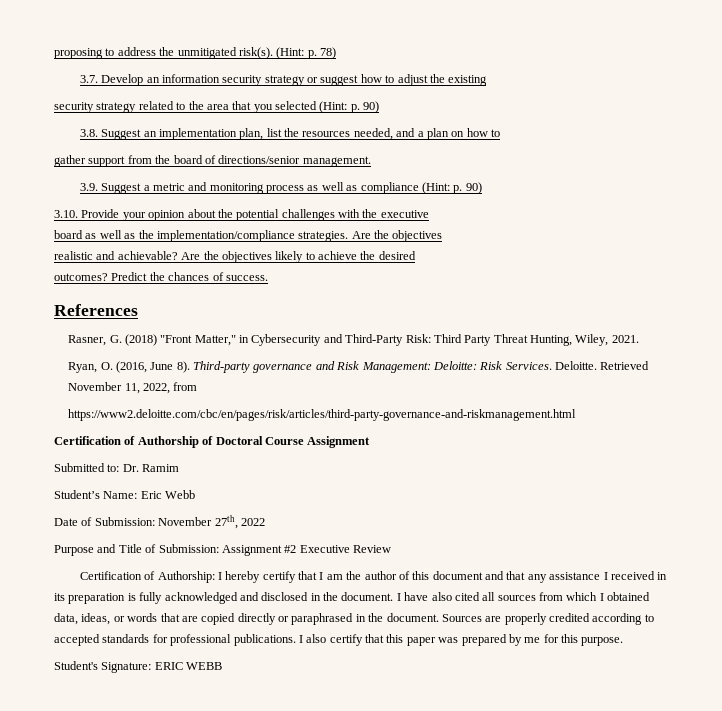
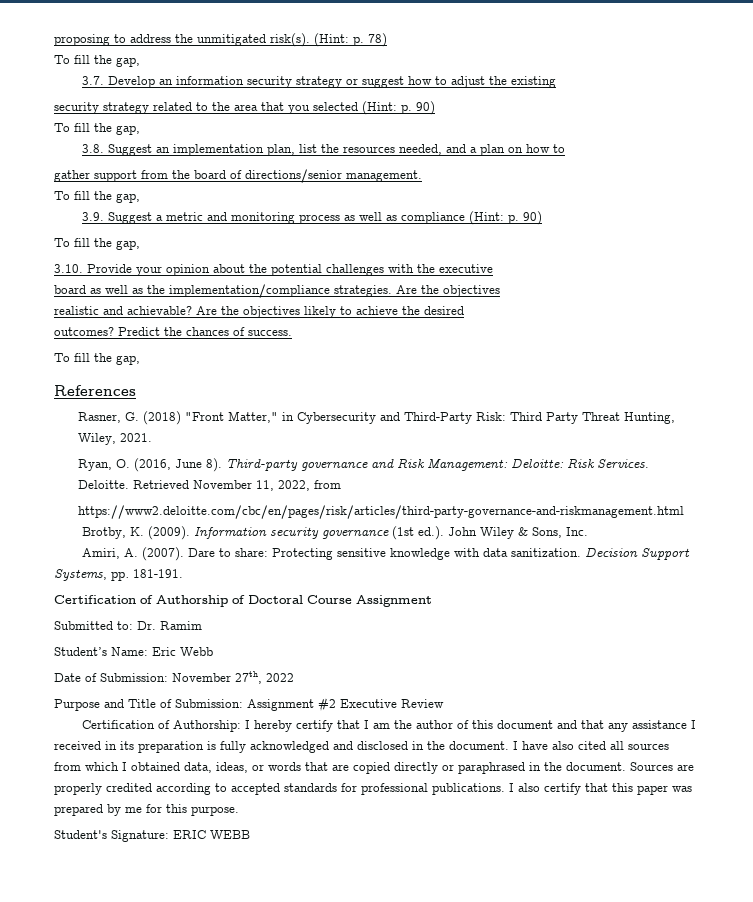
  (Hint: p. 78)
+ To fill the gap,
  security strategy related to the area that you selected (Hint: p. 90)
+ To fill the gap,
  gather support from the board of directions/senior management.
+ To fill the gap,
  3.9. Suggest a metric and monitoring process as well as compliance (Hint: p. 90)
+ To fill the gap,
  Predict the chances of success.
+ To fill the gap,
+ Brotby, K. (2009). Information security governance (1st ed.). John Wiley & Sons, Inc.
+ Amiri, A. (2007). Dare to share: Protecting sensitive knowledge with data sanitization. Decision Support Systems, pp. 181-191.

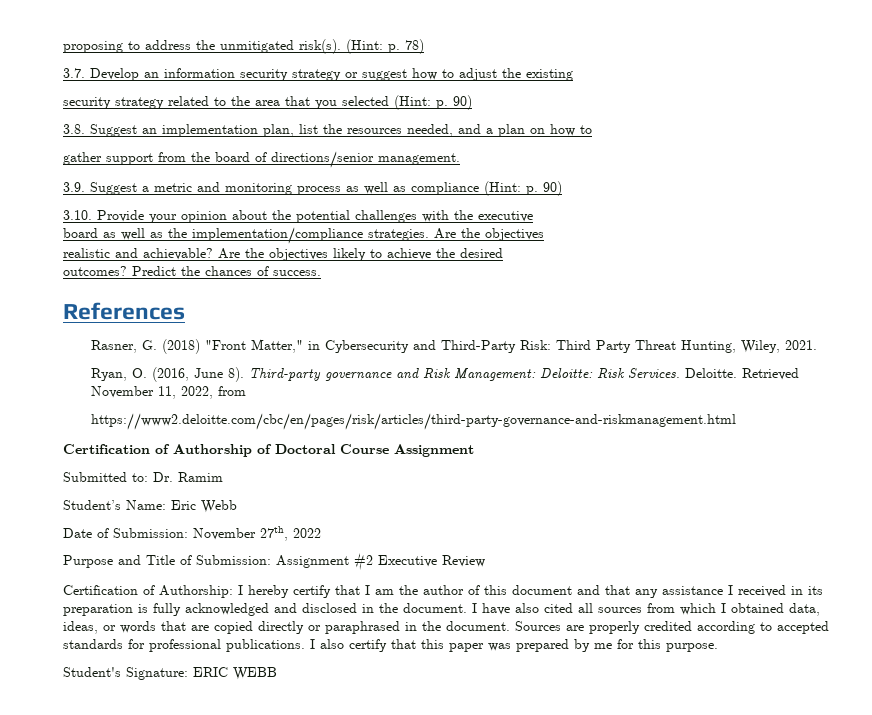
  (Hint: p. 78)
- To fill the gap,
  security strategy related to the area that you selected (Hint: p. 90)
- To fill the gap,
  gather support from the board of directions/senior management.
- To fill the gap,
  3.9. Suggest a metric and monitoring process as well as compliance (Hint: p. 90)
- To fill the gap,
  Predict the chances of success.
- To fill the gap,
- Brotby, K. (2009). Information security governance (1st ed.). John Wiley & Sons, Inc.
- Amiri, A. (2007). Dare to share: Protecting sensitive knowledge with data sanitization. Decision Support Systems, pp. 181-191.

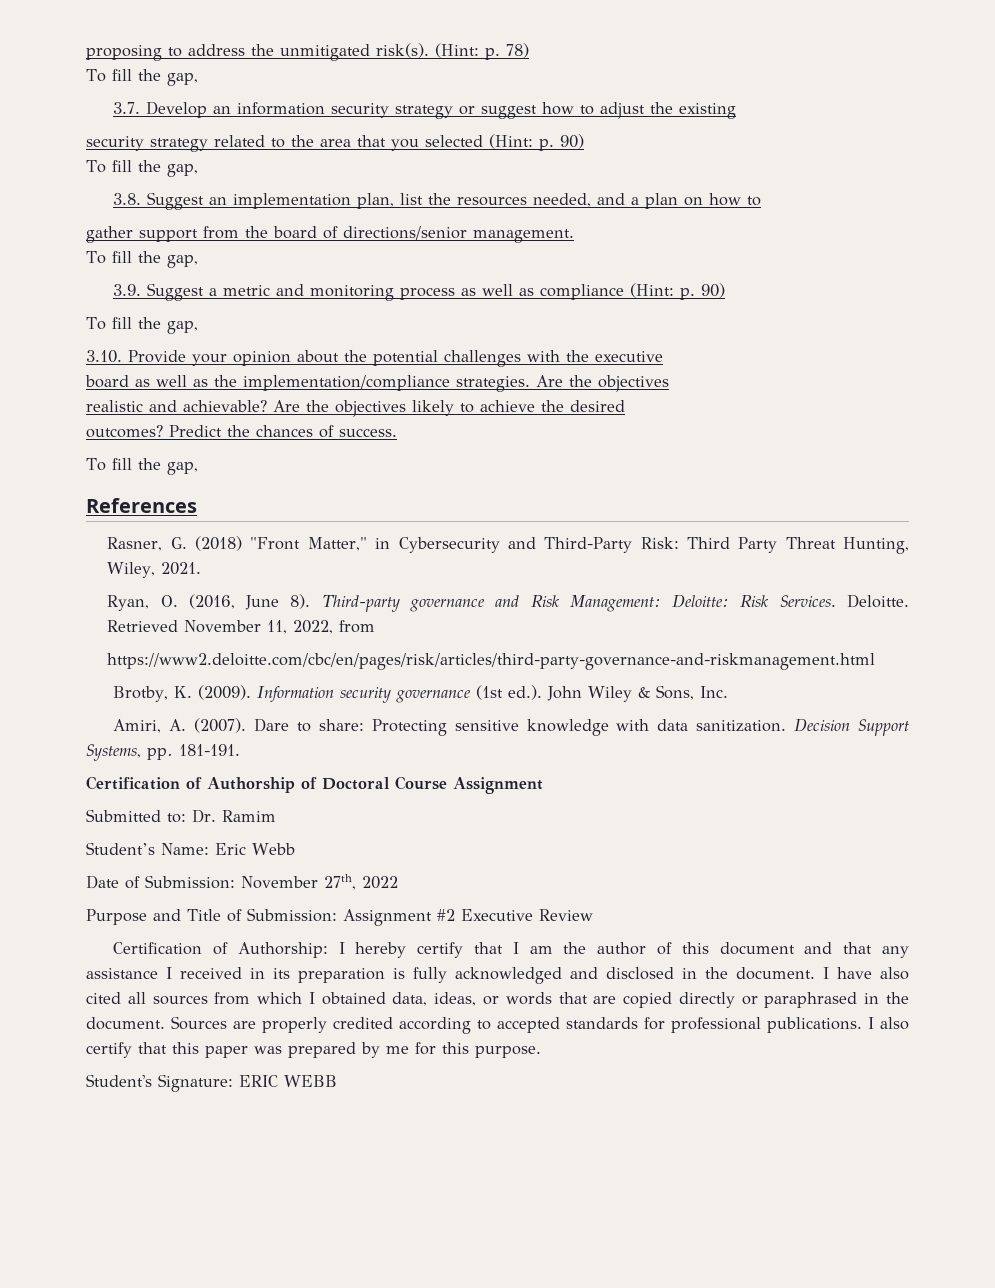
  (Hint: p. 78)
+ To fill the gap,
  security strategy related to the area that you selected (Hint: p. 90)
+ To fill the gap,
  gather support from the board of directions/senior management.
+ To fill the gap,
  3.9. Suggest a metric and monitoring process as well as compliance (Hint: p. 90)
+ To fill the gap,
  Predict the chances of success.
+ To fill the gap,
+ Brotby, K. (2009). Information security governance (1st ed.). John Wiley & Sons, Inc.
+ Amiri, A. (2007). Dare to share: Protecting sensitive knowledge with data sanitization. Decision Support Systems, pp. 181-191.

